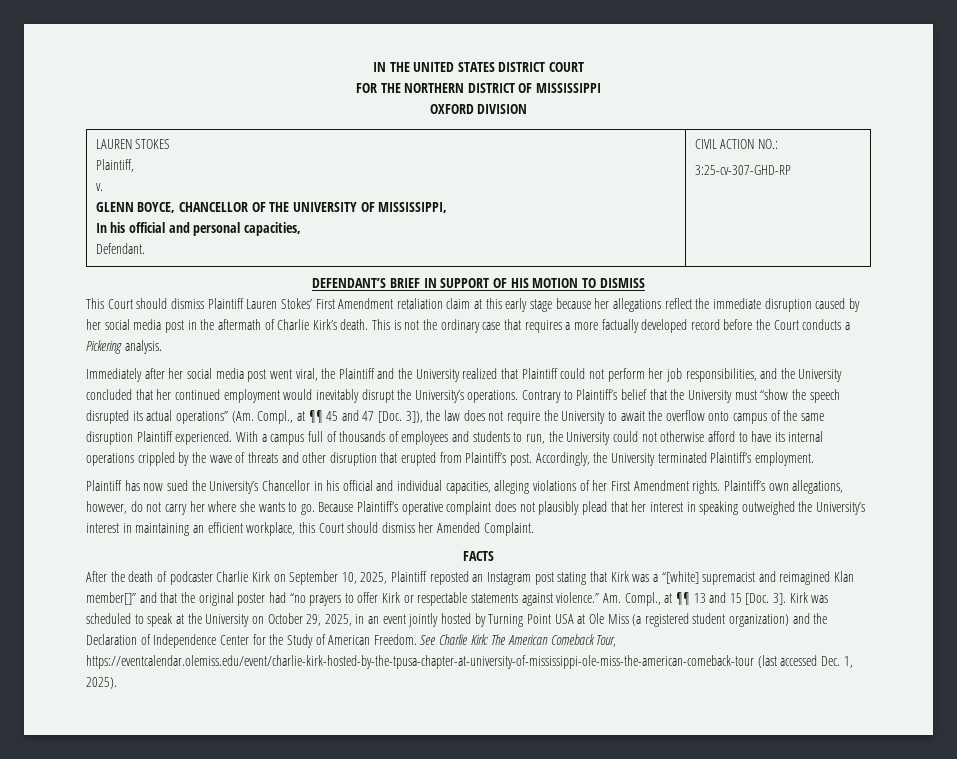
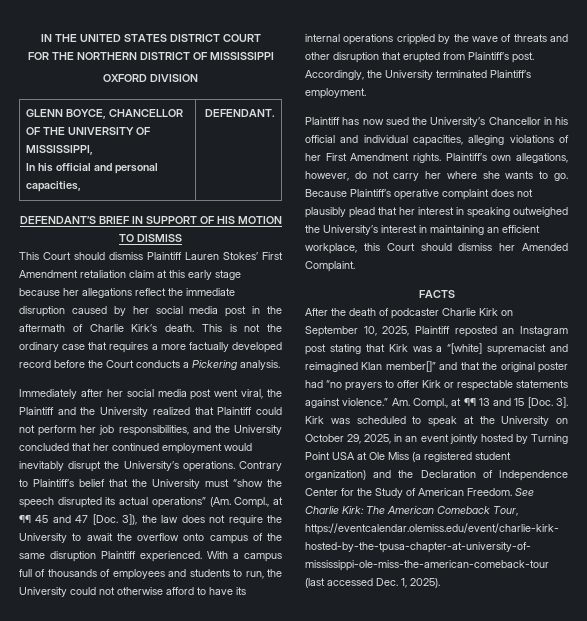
- LAUREN STOKES
- Plaintiff,
- v.
  GLENN BOYCE, CHANCELLOR OF THE UNIVERSITY OF MISSISSIPPI,
- In his official and personal capacities,
- Defendant. | CIVIL ACTION NO.:
- 3:25-cv-307-GHD-RP
+ In his official and personal capacities, | DEFENDANT.

